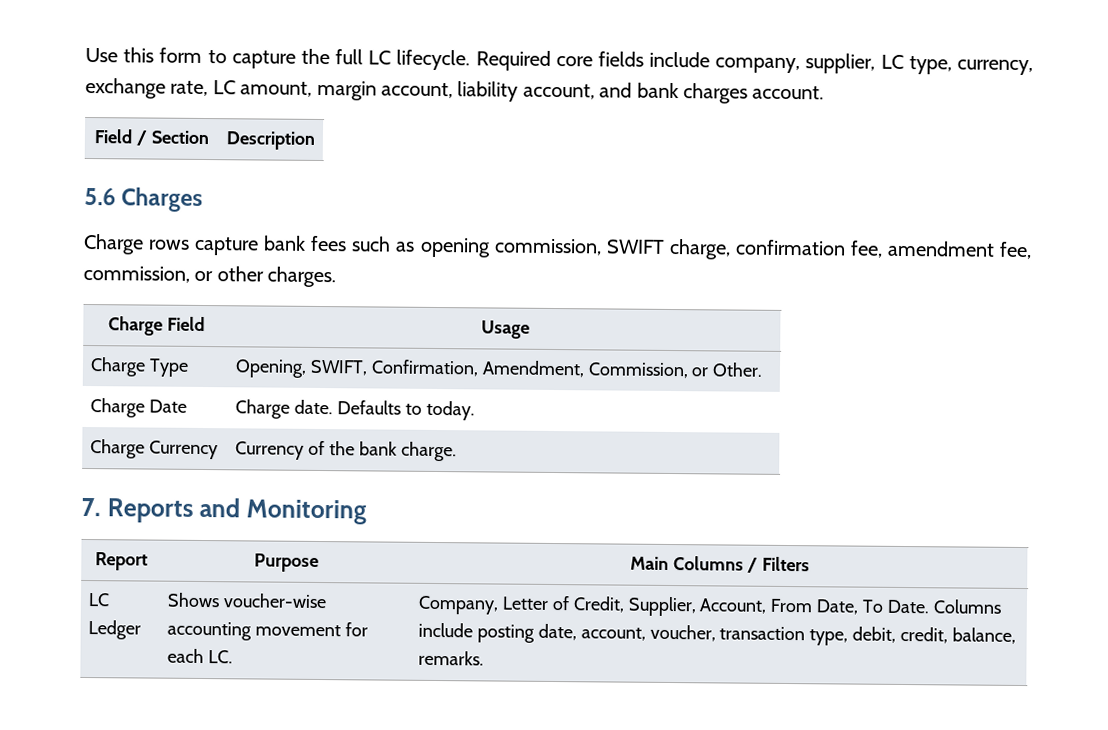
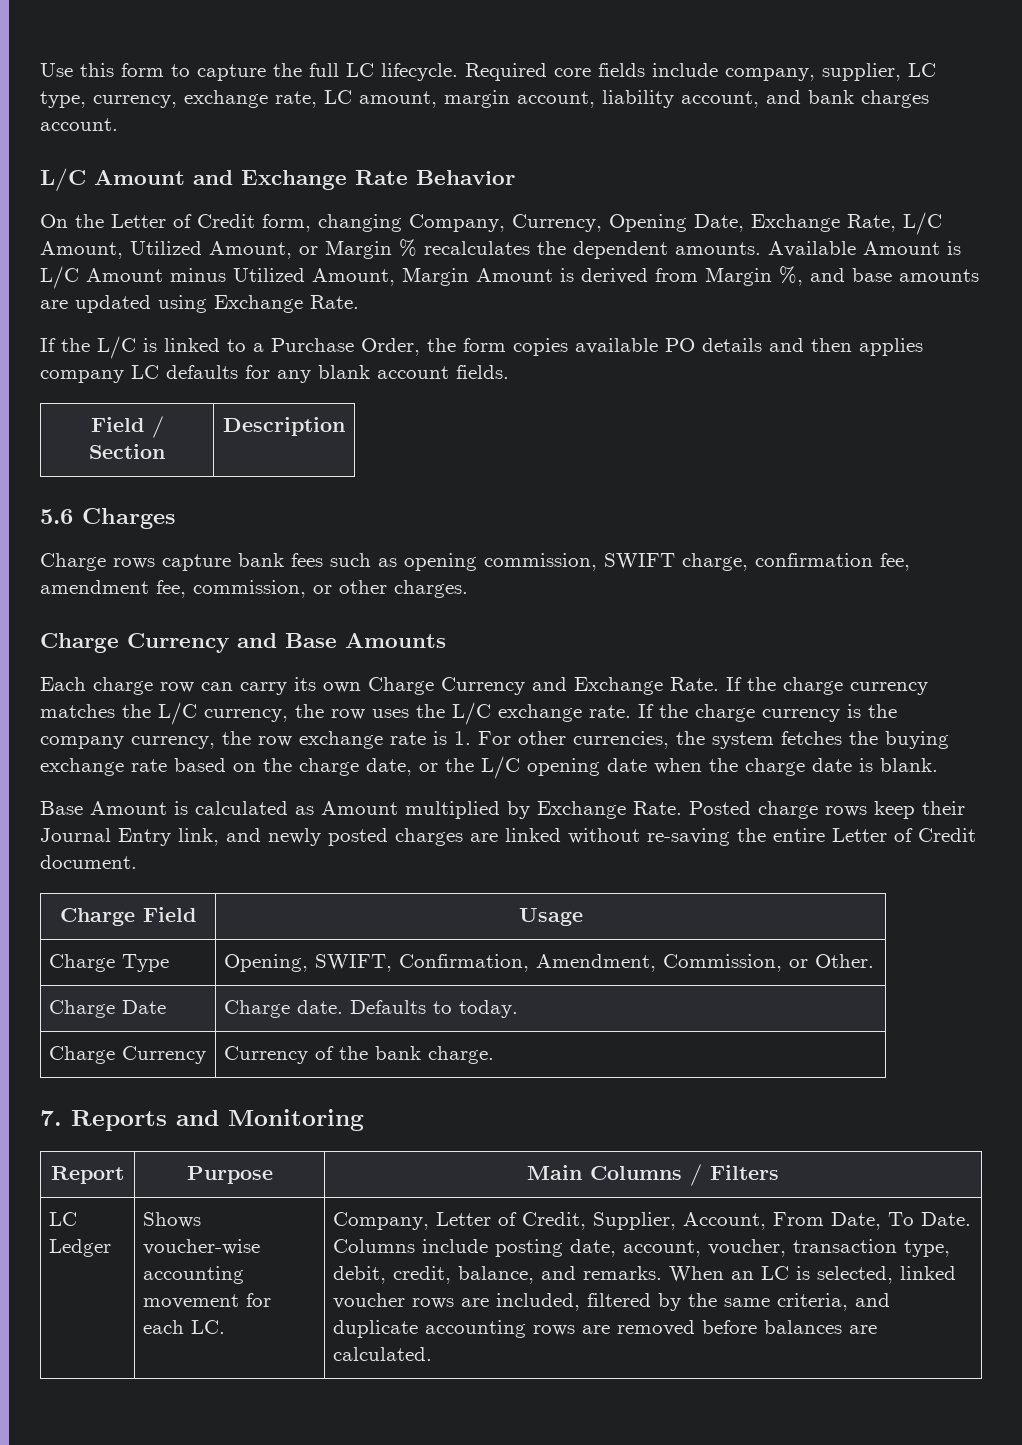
+ L/C Amount and Exchange Rate Behavior
+ On the Letter of Credit form, changing Company, Currency, Opening Date, Exchange Rate, L/C Amount, Utilized Amount, or Margin % recalculates the dependent amounts. Available Amount is L/C Amount minus Utilized Amount, Margin Amount is derived from Margin %, and base amounts are updated using Exchange Rate.
+ If the L/C is linked to a Purchase Order, the form copies available PO details and then applies company LC defaults for any blank account fields.
+ Charge Currency and Base Amounts
+ Each charge row can carry its own Charge Currency and Exchange Rate. If the charge currency matches the L/C currency, the row uses the L/C exchange rate. If the charge currency is the company currency, the row exchange rate is 1. For other currencies, the system fetches the buying exchange rate based on the charge date, or the L/C opening date when the charge date is blank.
+ Base Amount is calculated as Amount multiplied by Exchange Rate. Posted charge rows keep their Journal Entry link, and newly posted charges are linked without re-saving the entire Letter of Credit document.
- Columns include posting date, account, voucher, transaction type, debit, credit, balance, remarks.
+ Columns include posting date, account, voucher, transaction type, debit, credit, balance, and remarks. When an LC is selected, linked voucher rows are included, filtered by the same criteria, and duplicate accounting rows are removed before balances are calculated.

